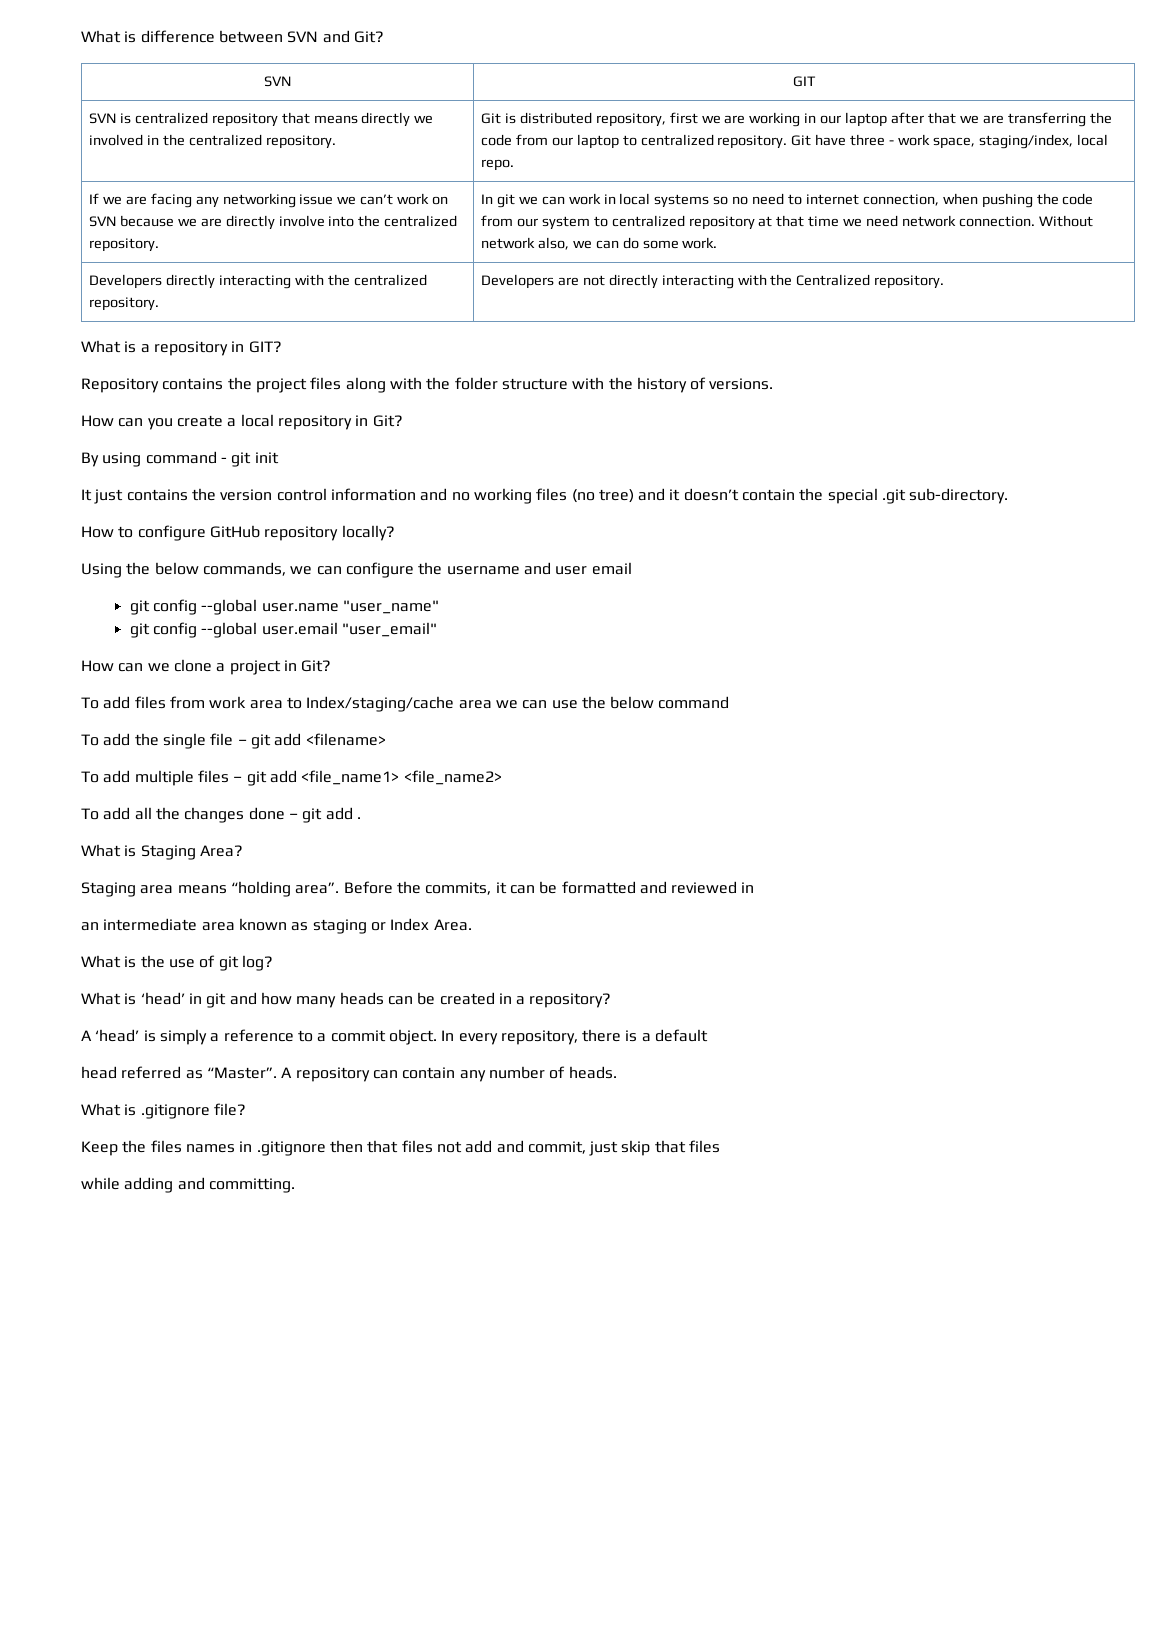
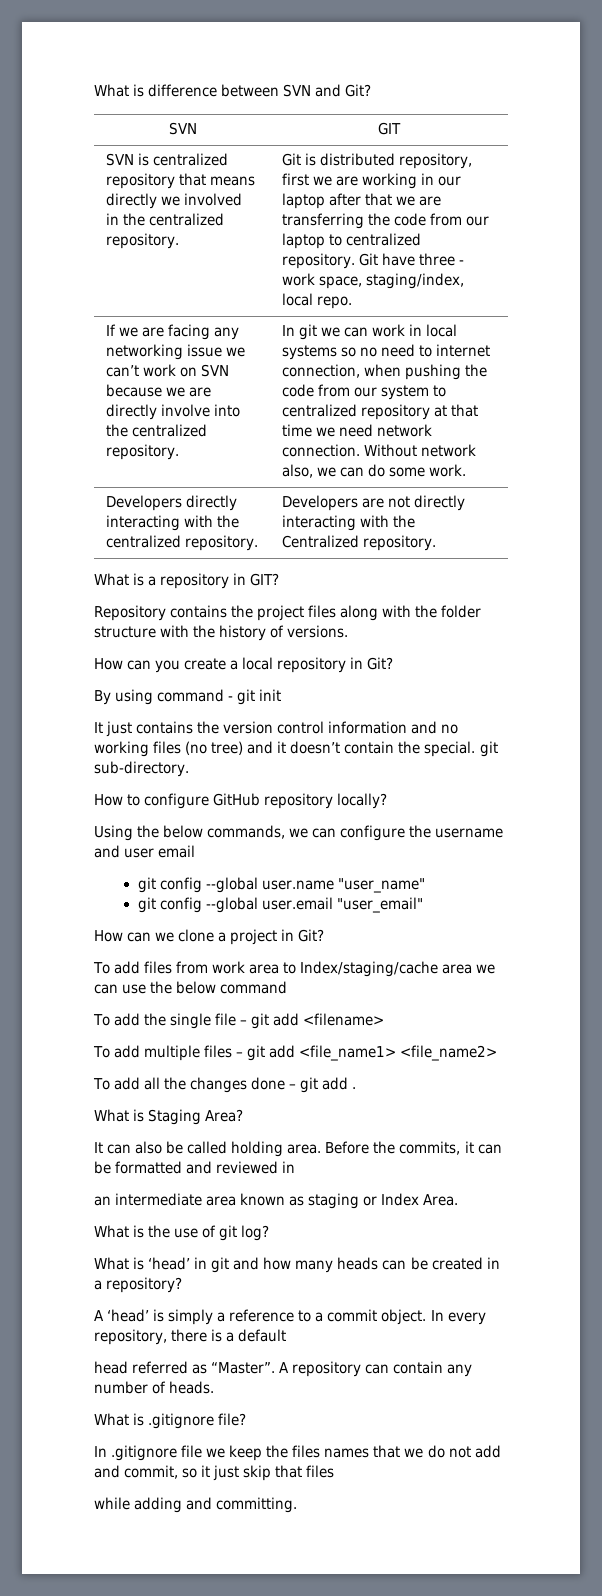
- It just contains the version control information and no working files (no tree) and it doesn’t contain the special .git sub-directory.
+ It just contains the version control information and no working files (no tree) and it doesn’t contain the special. git sub-directory.
- Staging area means “holding area”.
+ It can also be called holding area.
- Keep the files names in .gitignore then that files not add and commit, just skip that files
+ In .gitignore file we keep the files names that we do not add and commit, so it just skip that files

